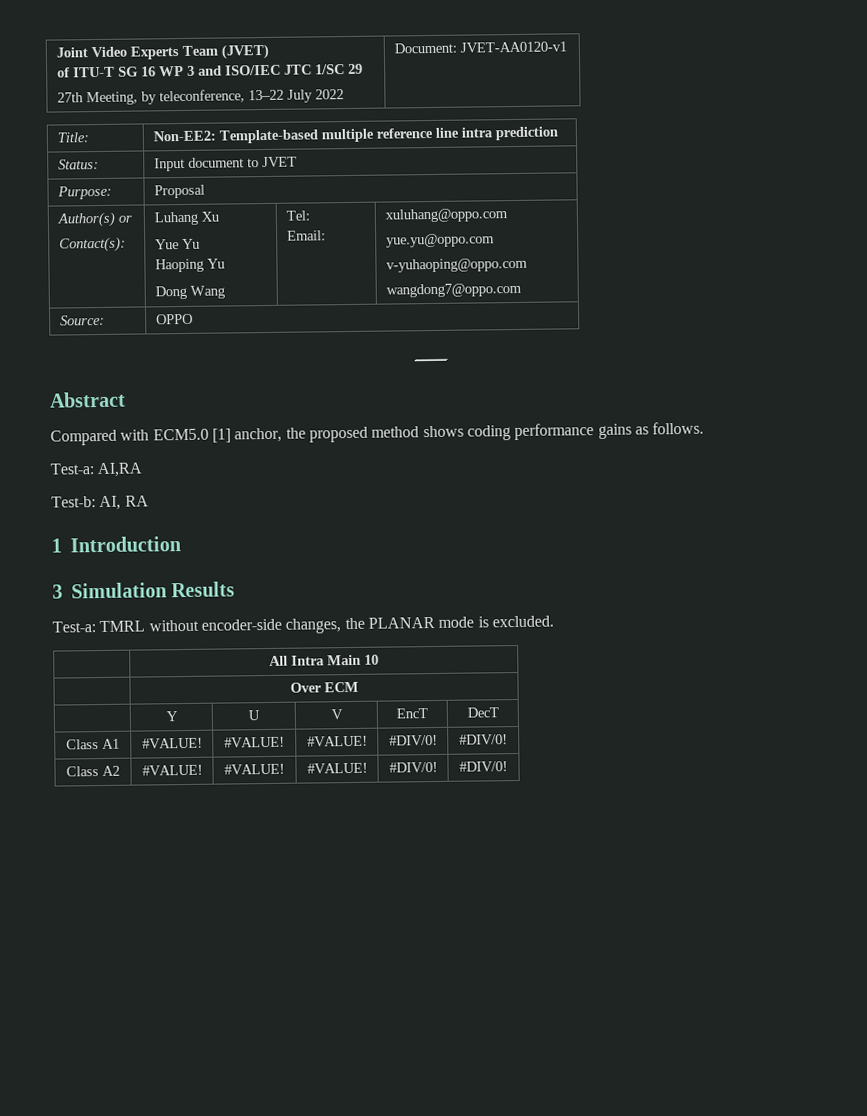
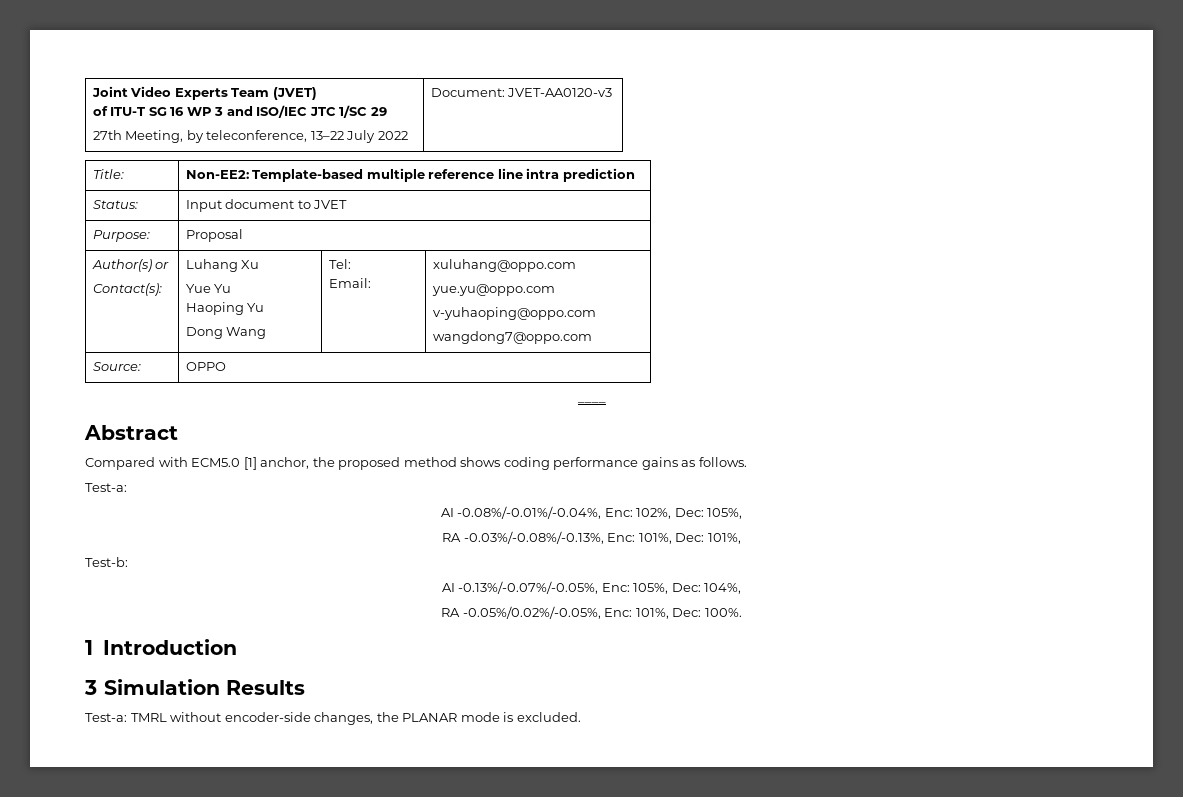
  Joint Video Experts Team (JVET)
  of ITU-T SG 16 WP 3 and ISO/IEC JTC 1/SC 29
- 27th Meeting, by teleconference, 13–22 July 2022 | Document: JVET-AA0120-v1
+ 27th Meeting, by teleconference, 13–22 July 2022 | Document: JVET-AA0120-v3
  Compared with ECM5.0 [1] anchor, the proposed method shows coding performance gains as follows.
- Test-a: AI,RA
- Test-b: AI, RA
+ Test-a:
+ AI -0.08%/-0.01%/-0.04%, Enc: 102%, Dec: 105%,
+ RA -0.03%/-0.08%/-0.13%, Enc: 101%, Dec: 101%,
+ Test-b:
+ AI -0.13%/-0.07%/-0.05%, Enc: 105%, Dec: 104%,
+ RA -0.05%/0.02%/-0.05%, Enc: 101%, Dec: 100%.
- | All Intra Main 10
- | Over ECM
- | Y | U | V | EncT | DecT
- Class A1 | #VALUE! | #VALUE! | #VALUE! | #DIV/0! | #DIV/0!
- Class A2 | #VALUE! | #VALUE! | #VALUE! | #DIV/0! | #DIV/0!

